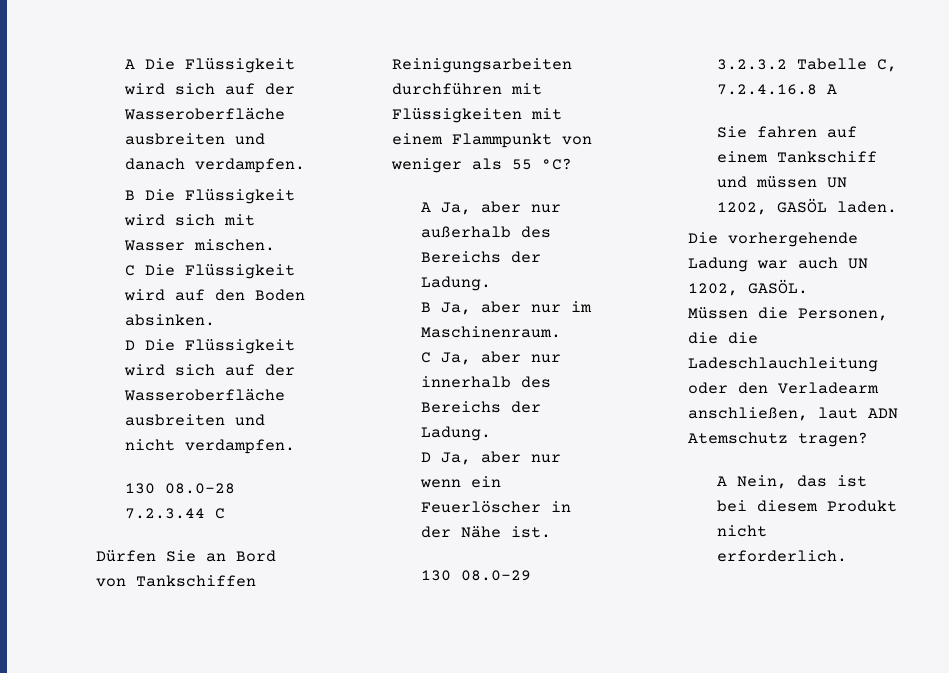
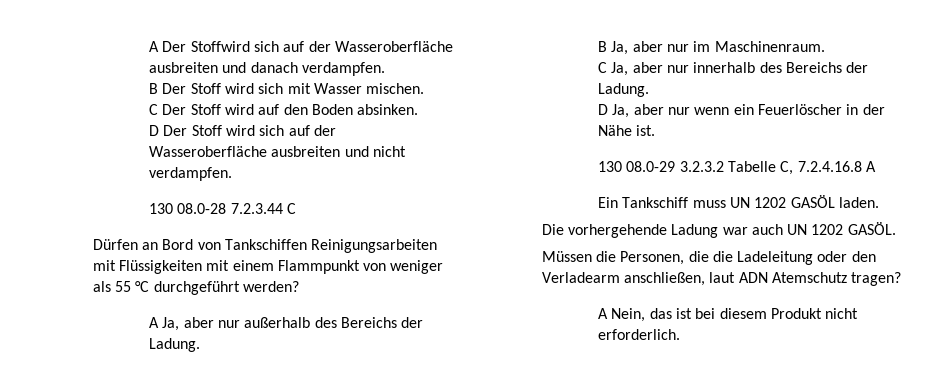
- A Die Flüssigkeit wird sich auf der Wasseroberfläche ausbreiten und danach verdampfen.
+ A Der Stoffwird sich auf der Wasseroberfläche ausbreiten und danach verdampfen.
- B Die Flüssigkeit wird sich mit Wasser mischen.
+ B Der Stoff wird sich mit Wasser mischen.
- C Die Flüssigkeit wird auf den Boden absinken.
+ C Der Stoff wird auf den Boden absinken.
- D Die Flüssigkeit wird sich auf der Wasseroberfläche ausbreiten und nicht verdampfen.
+ D Der Stoff wird sich auf der Wasseroberfläche ausbreiten und nicht verdampfen.
- Dürfen Sie an Bord von Tankschiffen Reinigungsarbeiten durchführen mit Flüssigkeiten mit einem Flammpunkt von weniger als 55 °C?
+ Dürfen an Bord von Tankschiffen Reinigungsarbeiten mit Flüssigkeiten mit einem Flammpunkt von weniger als 55 °C durchgeführt werden?
- Sie fahren auf einem Tankschiff und müssen UN 1202, GASÖL laden.
+ Ein Tankschiff muss UN 1202 GASÖL laden.
- Die vorhergehende Ladung war auch UN 1202, GASÖL.
+ Die vorhergehende Ladung war auch UN 1202 GASÖL.
- Müssen die Personen, die die Ladeschlauchleitung oder den Verladearm anschließen, laut ADN Atemschutz tragen?
+ Müssen die Personen, die die Ladeleitung oder den Verladearm anschließen, laut ADN Atemschutz tragen?

